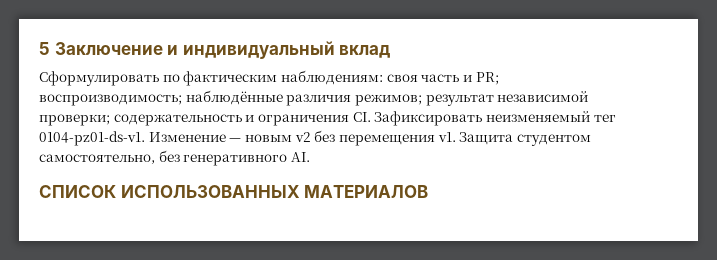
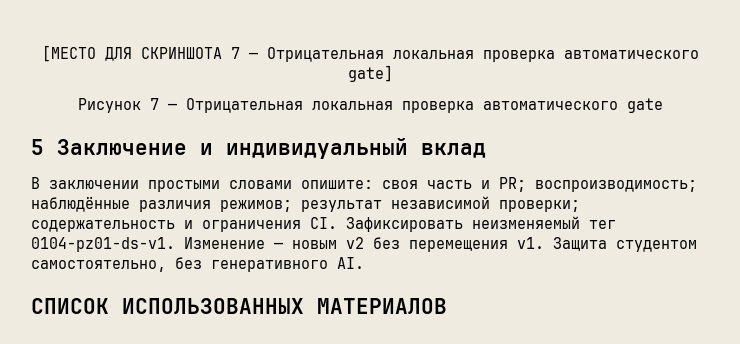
+ [МЕСТО ДЛЯ СКРИНШОТА 7 — Отрицательная локальная проверка автоматического gate]
+ Рисунок 7 — Отрицательная локальная проверка автоматического gate
- Сформулировать по фактическим наблюдениям: своя часть и PR; воспроизводимость; наблюдённые различия режимов; результат независимой проверки; содержательность и ограничения CI. Зафиксировать неизменяемый тег 0104-pz01-ds-v1.
+ В заключении простыми словами опишите: своя часть и PR; воспроизводимость; наблюдённые различия режимов; результат независимой проверки; содержательность и ограничения CI. Зафиксировать неизменяемый тег 0104-pz01-ds-v1.

